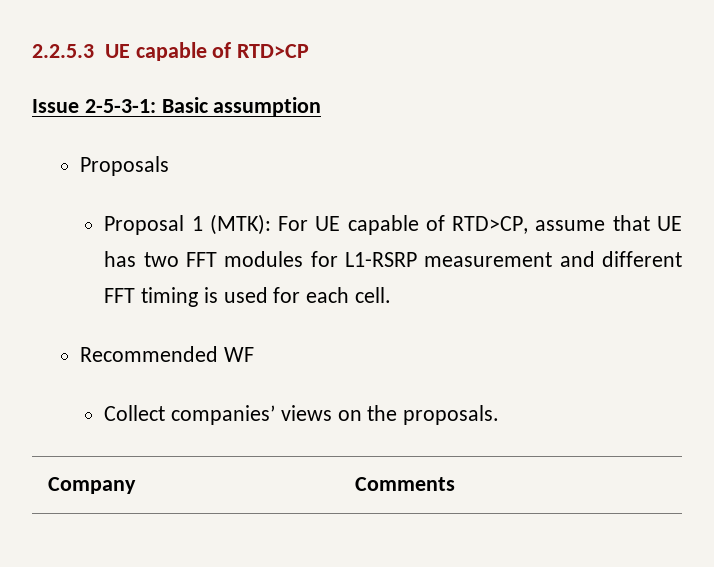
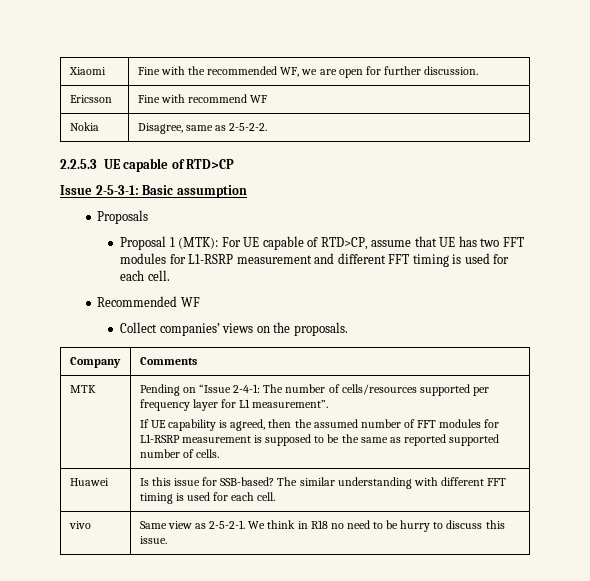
+ Xiaomi | Fine with the recommended WF, we are open for further discussion.
+ Ericsson | Fine with recommend WF
+ Nokia | Disagree, same as 2-5-2-2.
+ MTK | Pending on “Issue 2-4-1: The number of cells/resources supported per frequency layer for L1 measurement”.
+ If UE capability is agreed, then the assumed number of FFT modules for L1-RSRP measurement is supposed to be the same as reported supported number of cells.
+ Huawei | Is this issue for SSB-based? The similar understanding with different FFT timing is used for each cell.
+ vivo | Same view as 2-5-2-1. We think in R18 no need to be hurry to discuss this issue.

